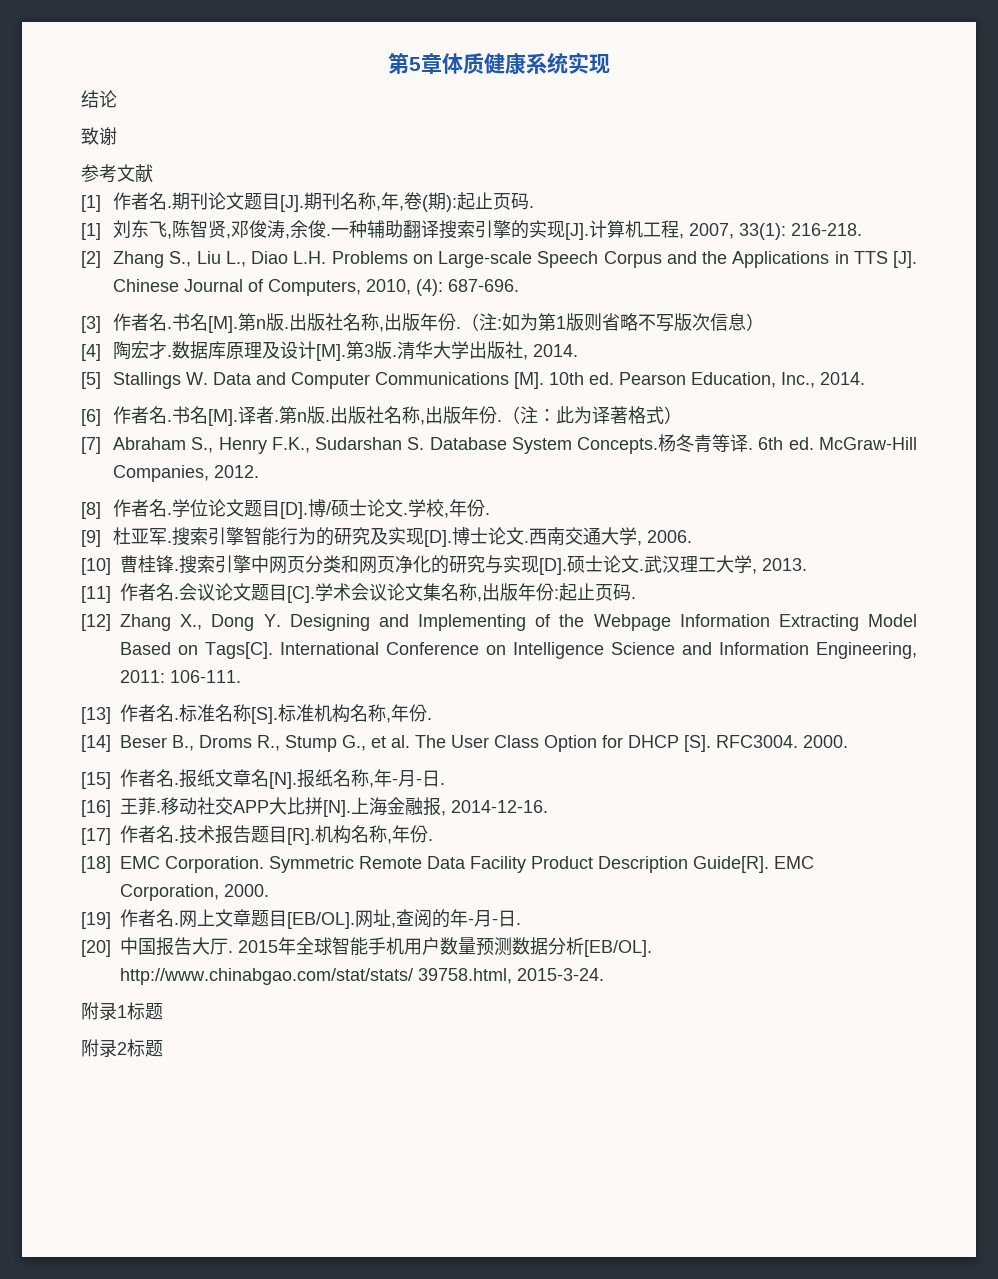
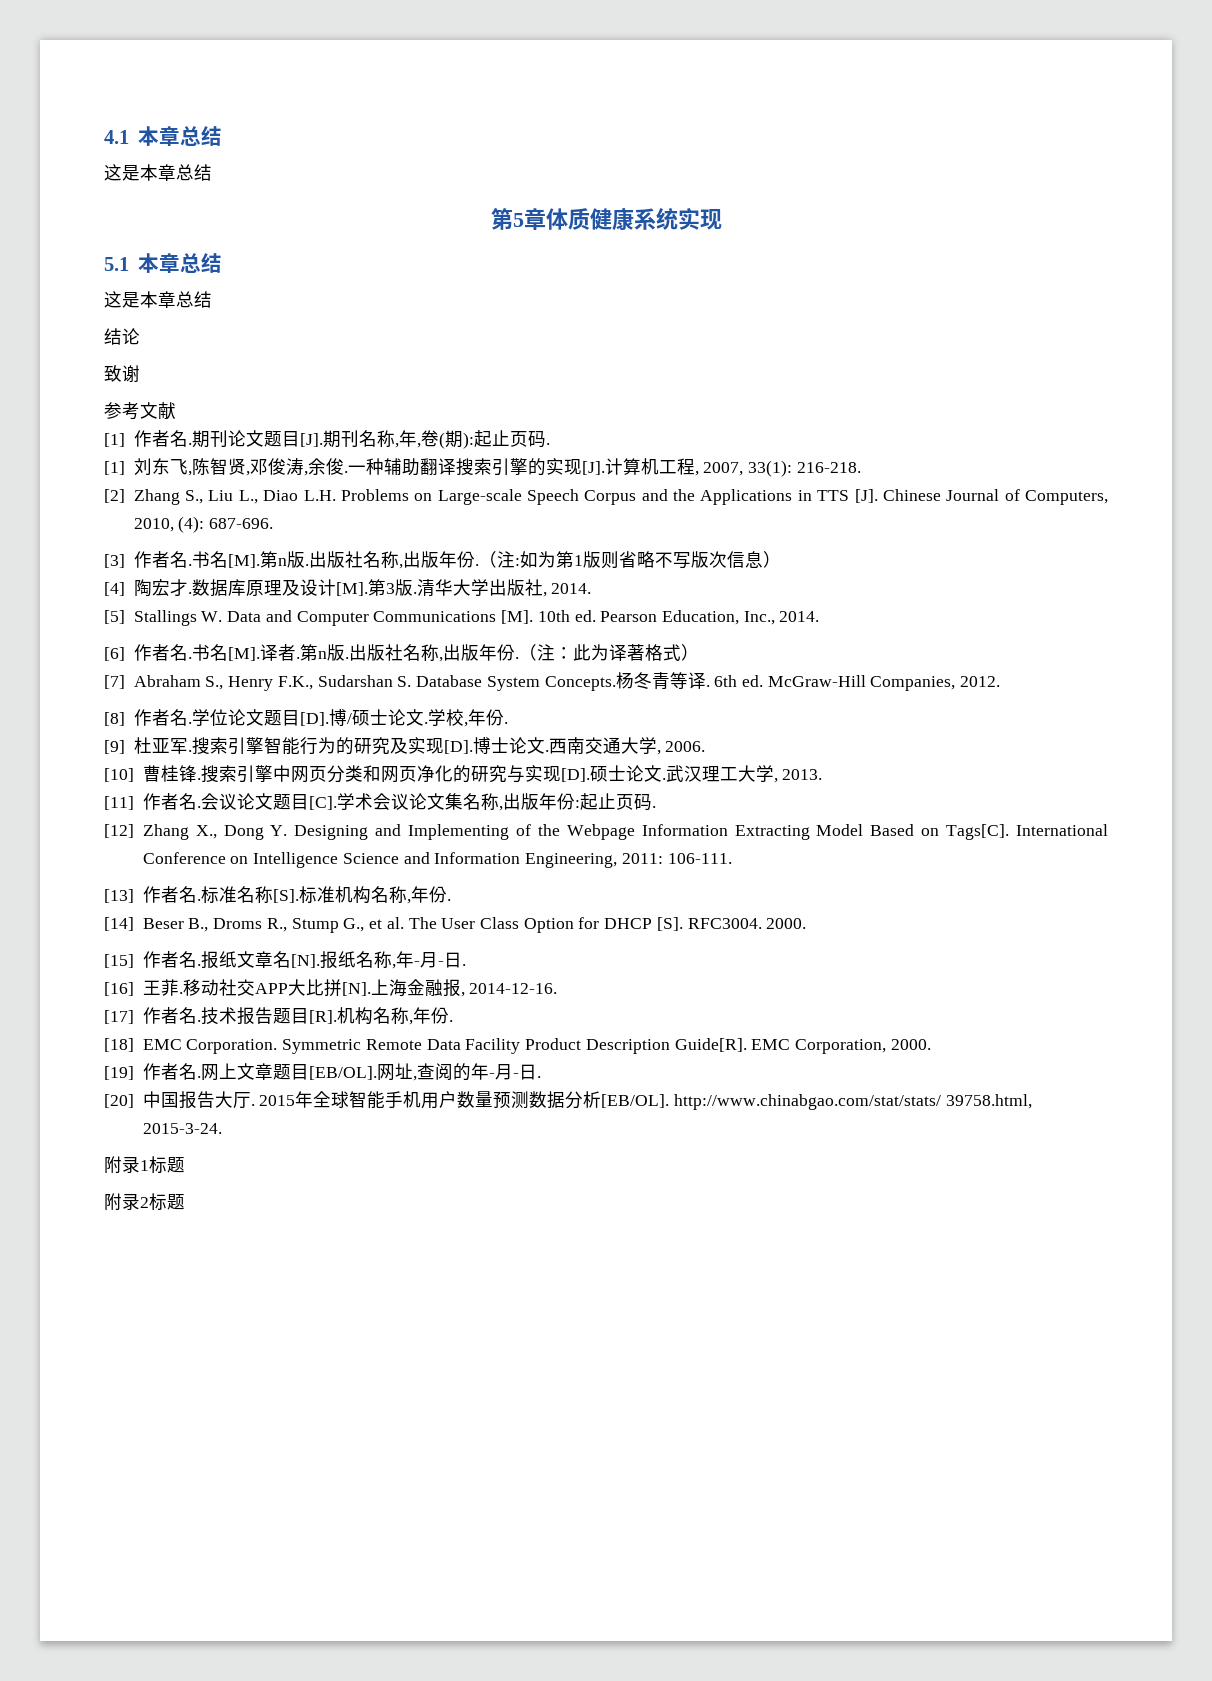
+ 4.1本章总结
+ 这是本章总结
+ 5.1本章总结
+ 这是本章总结

